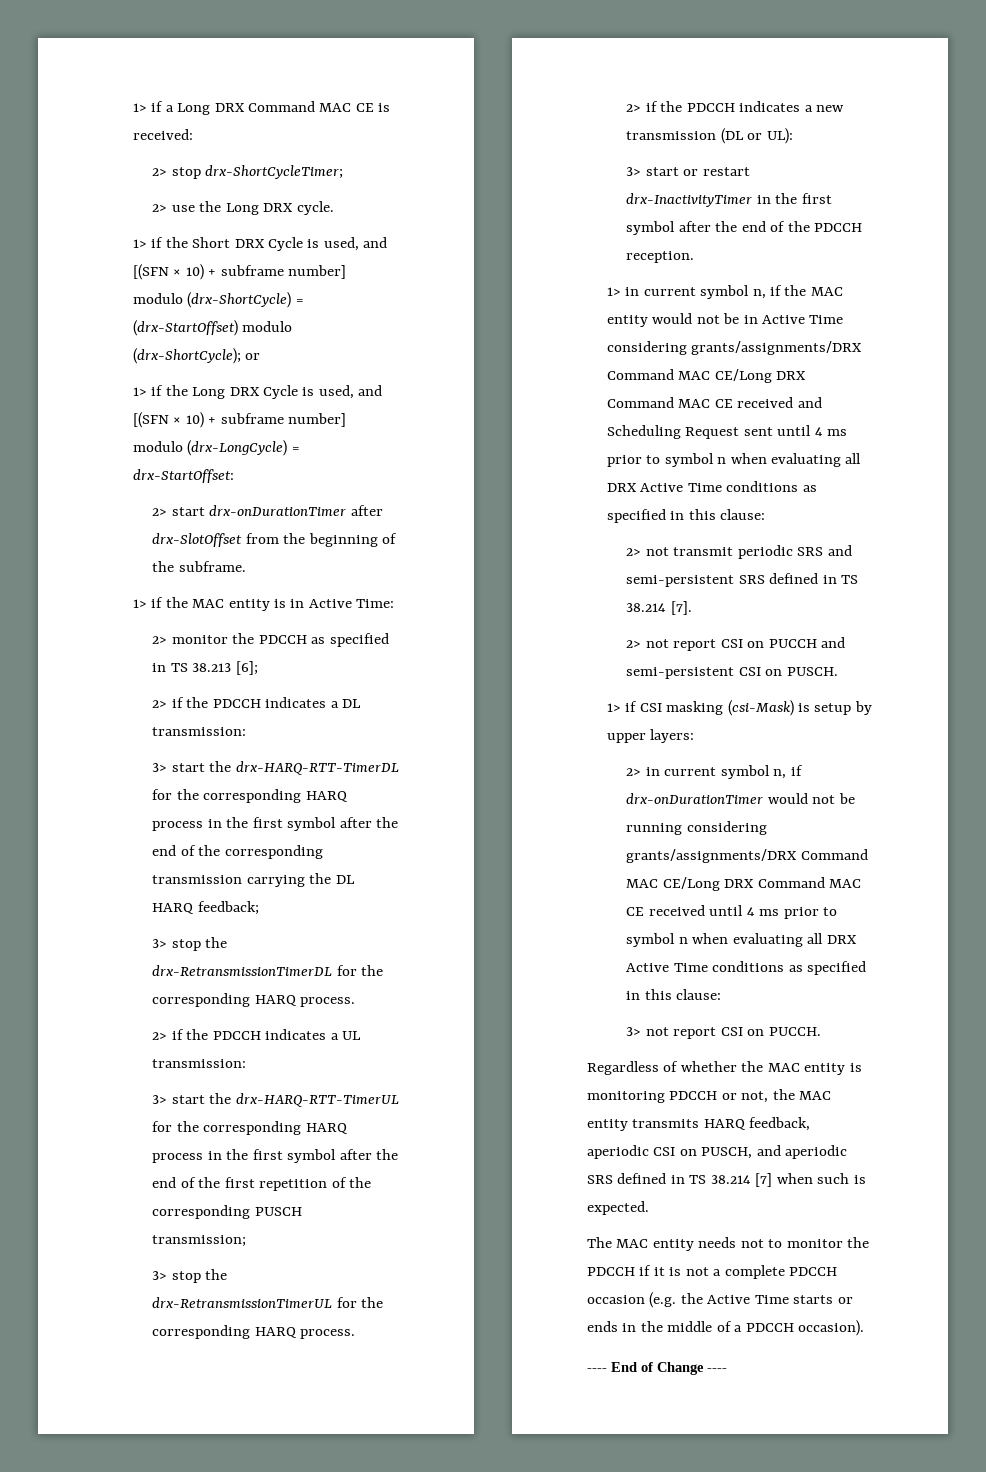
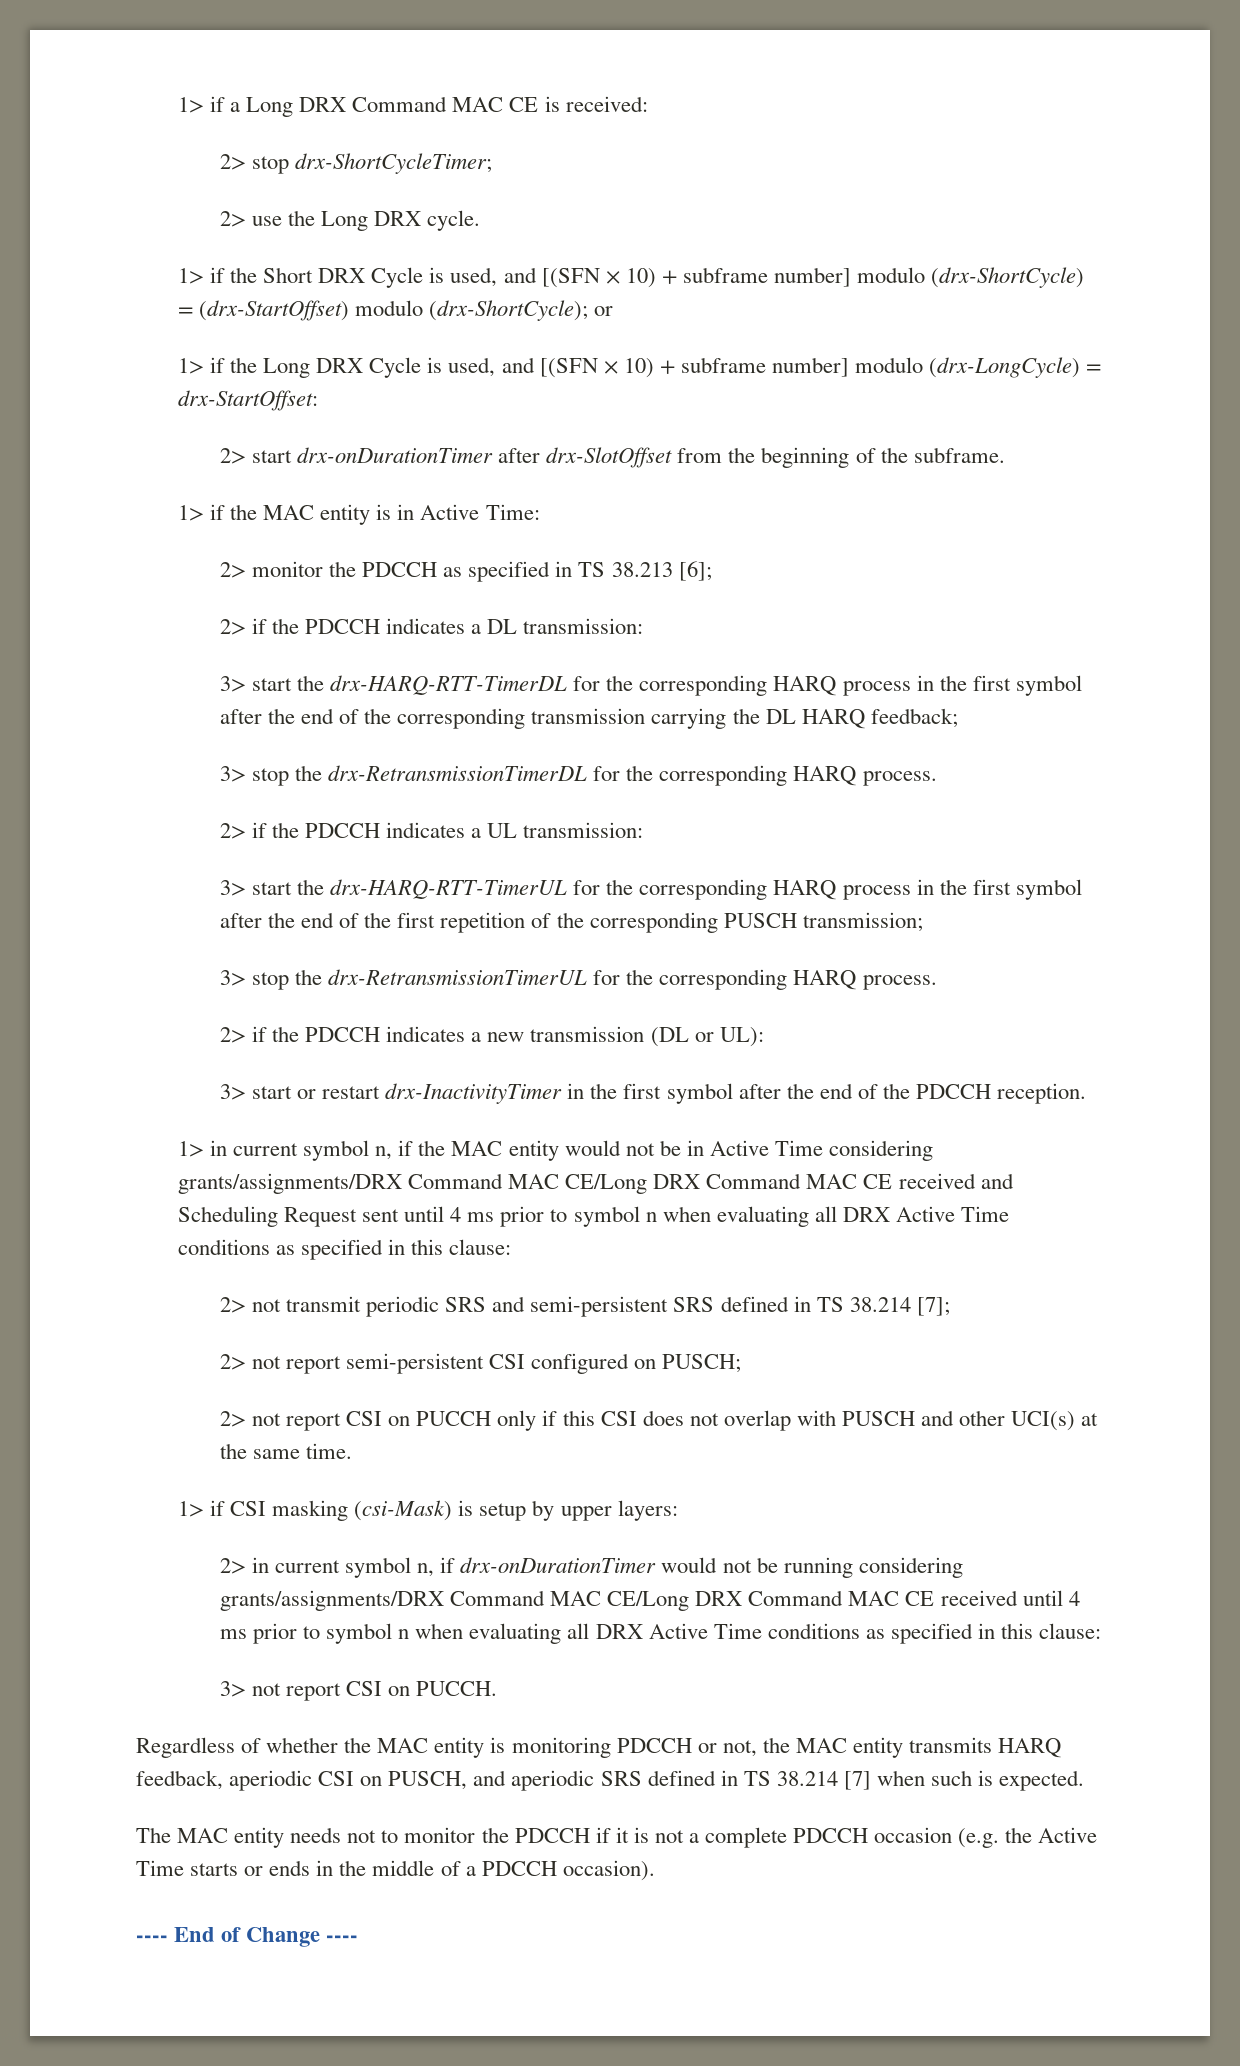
- 2> not transmit periodic SRS and semi-persistent SRS defined in TS 38.214 [7].
+ 2> not transmit periodic SRS and semi-persistent SRS defined in TS 38.214 [7];
+ 2> not report semi-persistent CSI configured on PUSCH;
- 2> not report CSI on PUCCH and semi-persistent CSI on PUSCH.
+ 2> not report CSI on PUCCH only if this CSI does not overlap with PUSCH and other UCI(s) at the same time.

